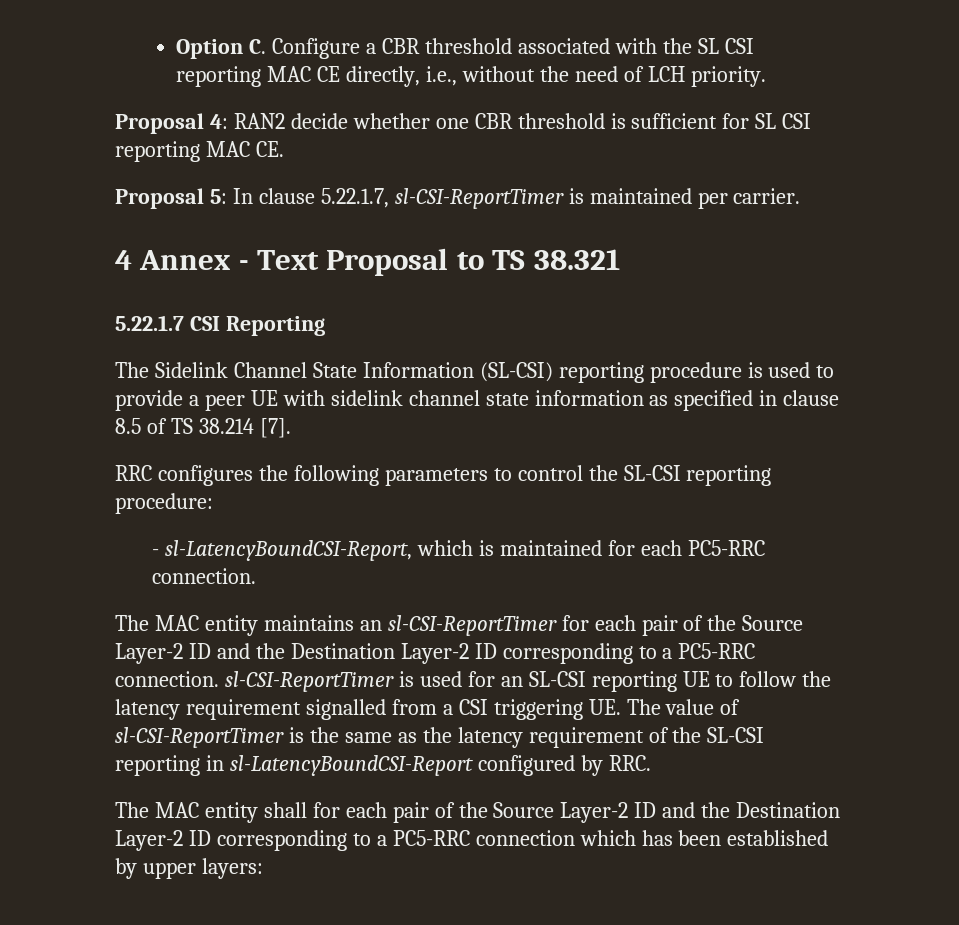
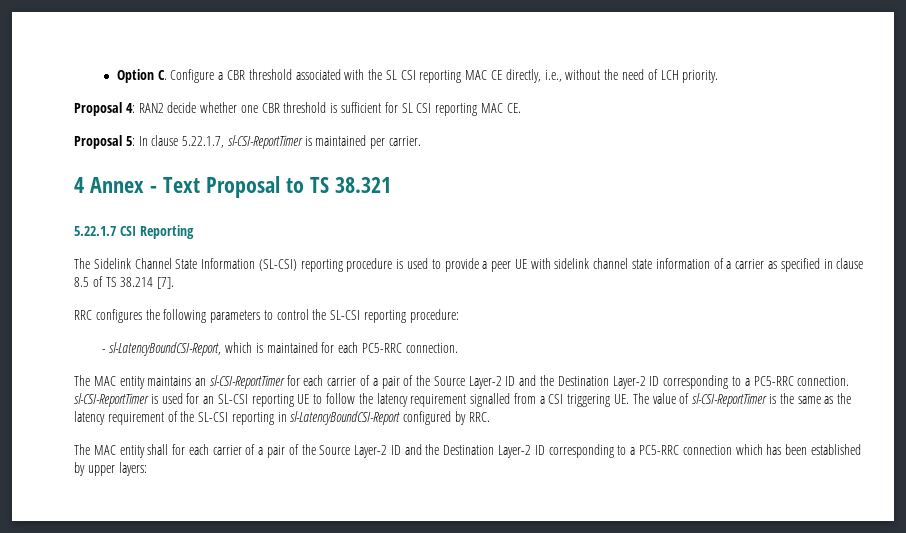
- The Sidelink Channel State Information (SL-CSI) reporting procedure is used to provide a peer UE with sidelink channel state information as specified in clause 8.5 of TS 38.214 [7].
+ The Sidelink Channel State Information (SL-CSI) reporting procedure is used to provide a peer UE with sidelink channel state information of a carrier as specified in clause 8.5 of TS 38.214 [7].
- The MAC entity maintains an sl-CSI-ReportTimer for each pair of the Source Layer-2 ID and the Destination Layer-2 ID corresponding to a PC5-RRC connection. sl-CSI-ReportTimer is used for an SL-CSI reporting UE to follow the latency requirement signalled from a CSI triggering UE. The value of sl-CSI-ReportTimer is the same as the latency requirement of the SL-CSI reporting in sl-LatencyBoundCSI-Report configured by RRC.
+ The MAC entity maintains an sl-CSI-ReportTimer for each carrier of a pair of the Source Layer-2 ID and the Destination Layer-2 ID corresponding to a PC5-RRC connection. sl-CSI-ReportTimer is used for an SL-CSI reporting UE to follow the latency requirement signalled from a CSI triggering UE. The value of sl-CSI-ReportTimer is the same as the latency requirement of the SL-CSI reporting in sl-LatencyBoundCSI-Report configured by RRC.
- The MAC entity shall for each pair of the Source Layer-2 ID and the Destination Layer-2 ID corresponding to a PC5-RRC connection which has been established by upper layers:
+ The MAC entity shall for each carrier of a pair of the Source Layer-2 ID and the Destination Layer-2 ID corresponding to a PC5-RRC connection which has been established by upper layers:

